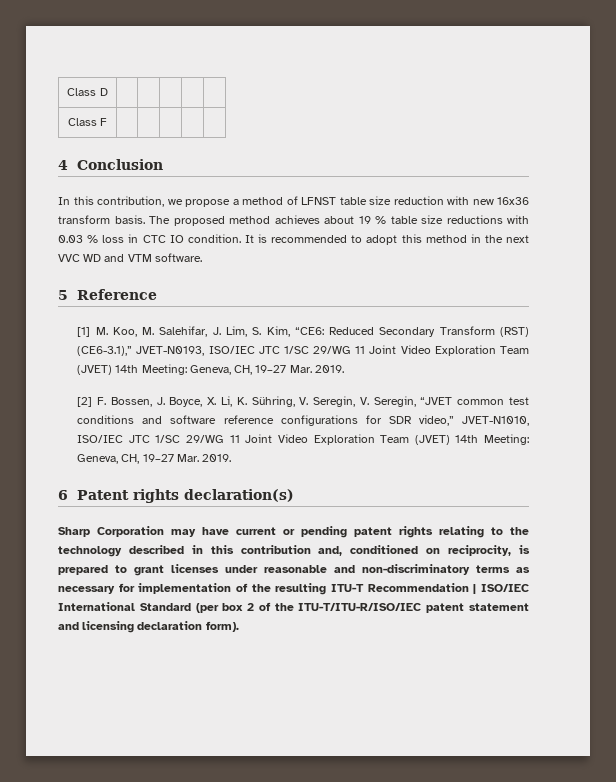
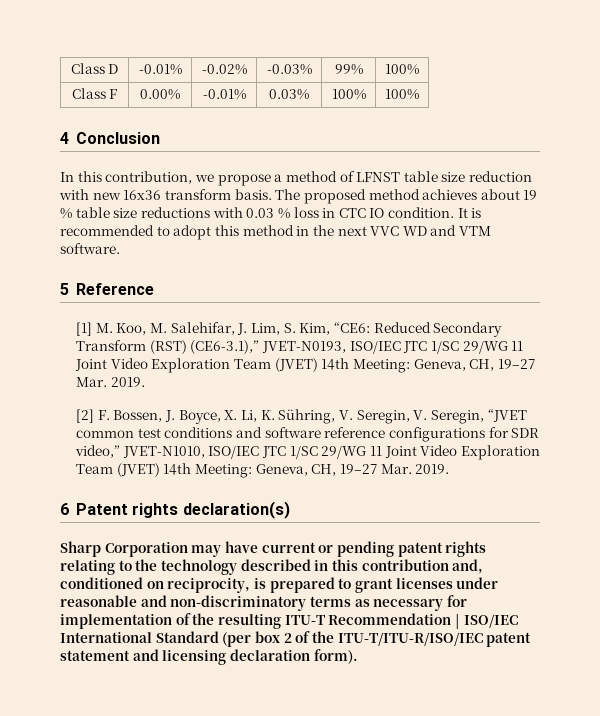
- Class D | | | | |
- Class F | | | | |
+ Class D | -0.01% | -0.02% | -0.03% | 99% | 100%
+ Class F | 0.00% | -0.01% | 0.03% | 100% | 100%

